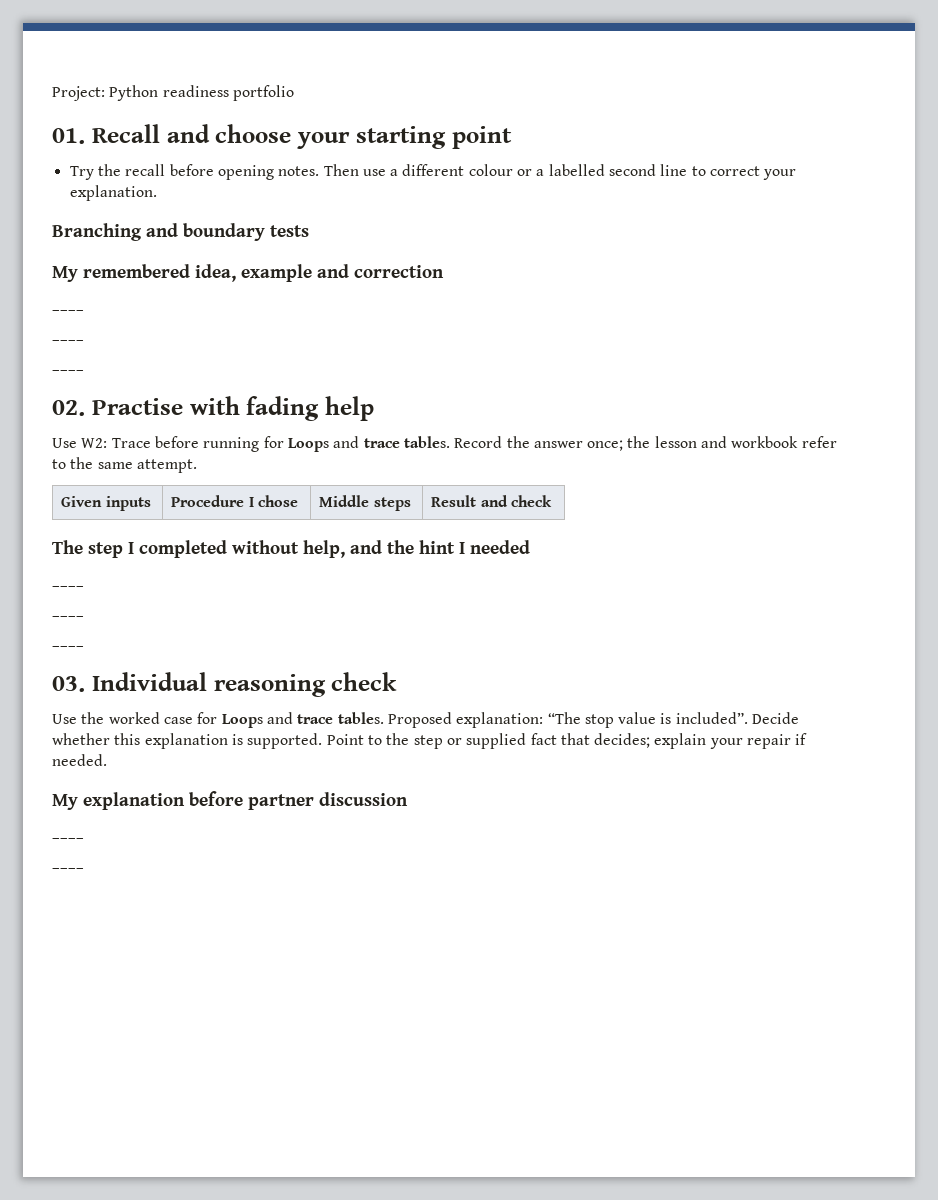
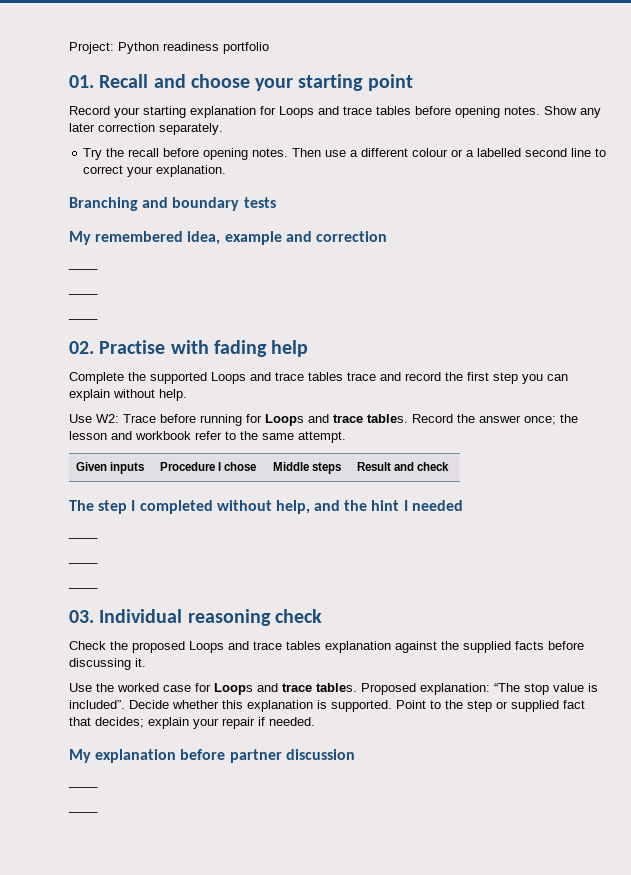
+ Record your starting explanation for Loops and trace tables before opening notes. Show any later correction separately.
+ Complete the supported Loops and trace tables trace and record the first step you can explain without help.
+ Check the proposed Loops and trace tables explanation against the supplied facts before discussing it.

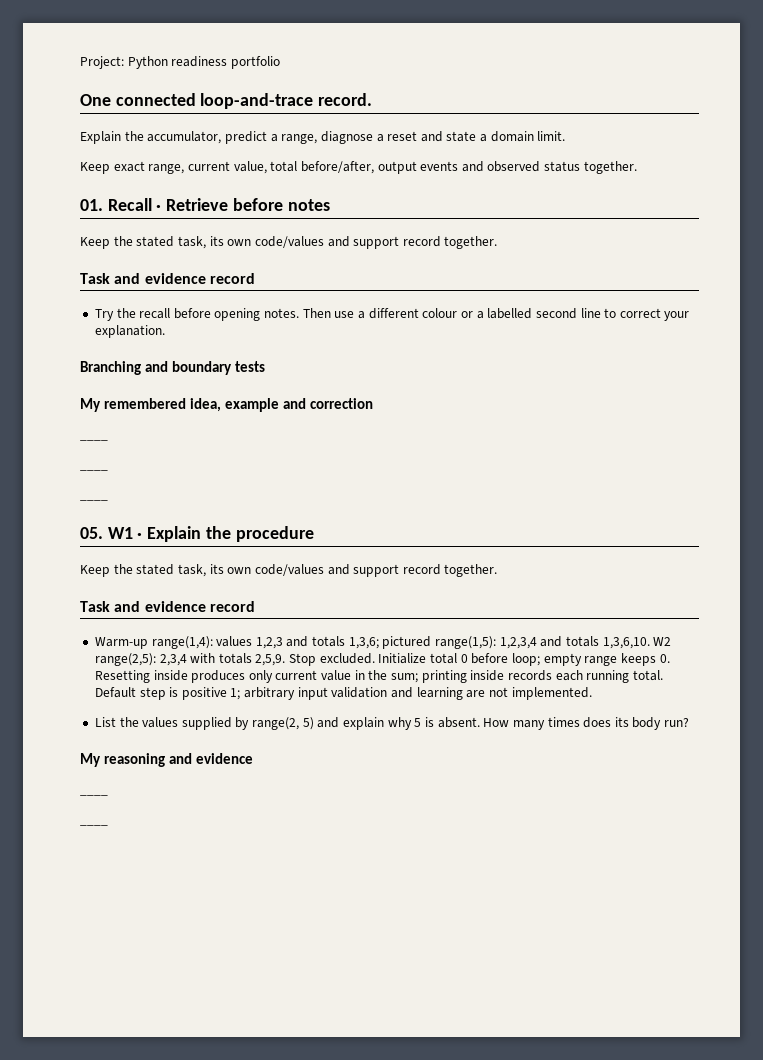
- 01. Recall and choose your starting point
- Record your starting explanation for Loops and trace tables before opening notes. Show any later correction separately.
+ One connected loop-and-trace record.
+ Explain the accumulator, predict a range, diagnose a reset and state a domain limit.
+ Keep exact range, current value, total before/after, output events and observed status together.
+ 01. Recall · Retrieve before notes
+ Keep the stated task, its own code/values and support record together.
+ Task and evidence record
- 02. Practise with fading help
- Complete the supported Loops and trace tables trace and record the first step you can explain without help.
- Use W2: Trace before running for Loops and trace tables. Record the answer once; the lesson and workbook refer to the same attempt.
- Given inputs | Procedure I chose | Middle steps | Result and check
- The step I completed without help, and the hint I needed
- ____
- ____
- ____
- 03. Individual reasoning check
- Check the proposed Loops and trace tables explanation against the supplied facts before discussing it.
- Use the worked case for Loops and trace tables. Proposed explanation: “The stop value is included”. Decide whether this explanation is supported. Point to the step or supplied fact that decides; explain your repair if needed.
- My explanation before partner discussion
+ 05. W1 · Explain the procedure
+ Keep the stated task, its own code/values and support record together.
+ Task and evidence record
+ Warm-up range(1,4): values 1,2,3 and totals 1,3,6; pictured range(1,5): 1,2,3,4 and totals 1,3,6,10. W2 range(2,5): 2,3,4 with totals 2,5,9. Stop excluded. Initialize total 0 before loop; empty range keeps 0. Resetting inside produces only current value in the sum; printing inside records each running total. Default step is positive 1; arbitrary input validation and learning are not implemented.
+ List the values supplied by range(2, 5) and explain why 5 is absent. How many times does its body run?
+ My reasoning and evidence

